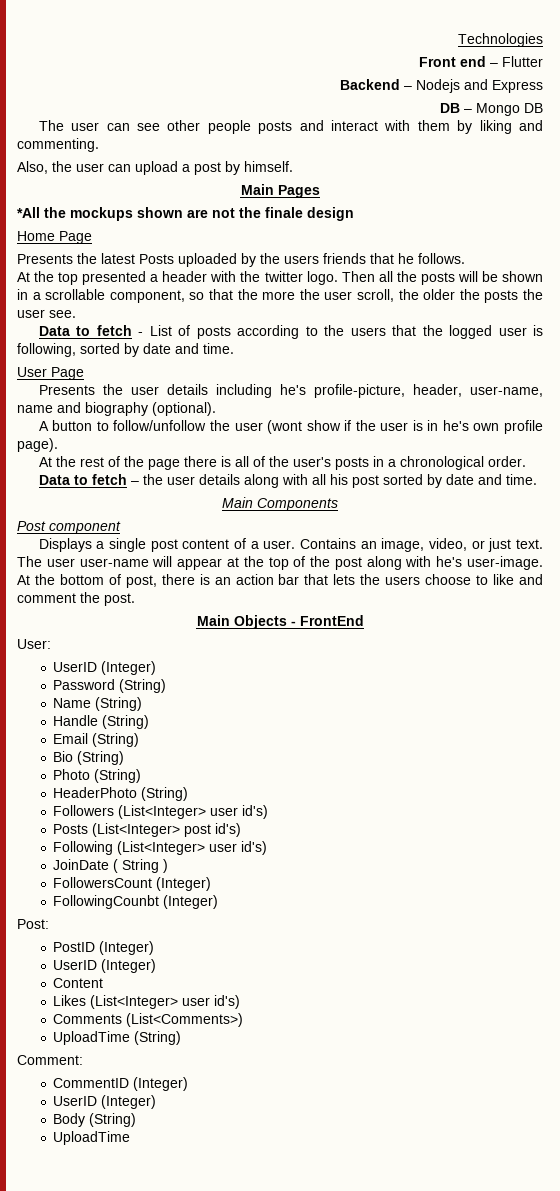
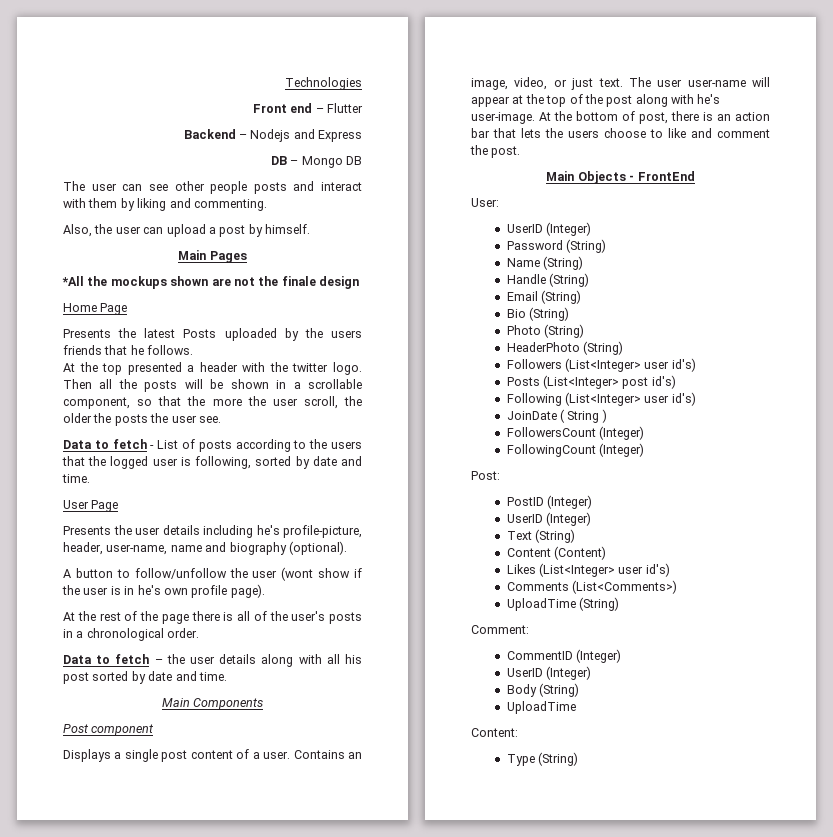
- FollowingCounbt (Integer)
+ FollowingCount (Integer)
+ Text (String)
- Content
+ Content (Content)
+ Content:
+ Type (String)

